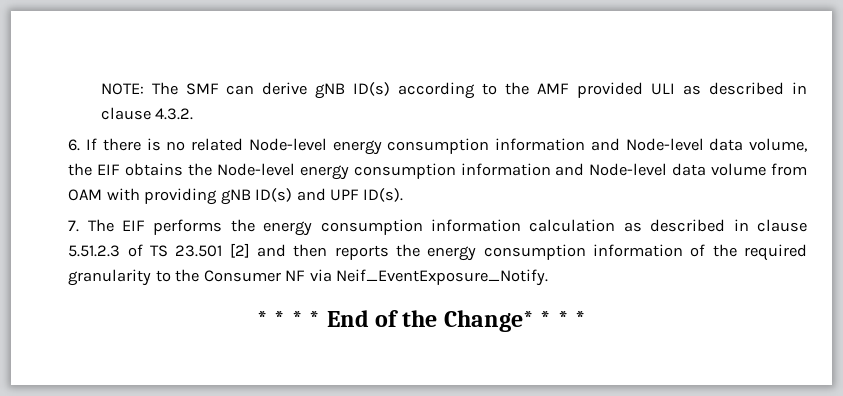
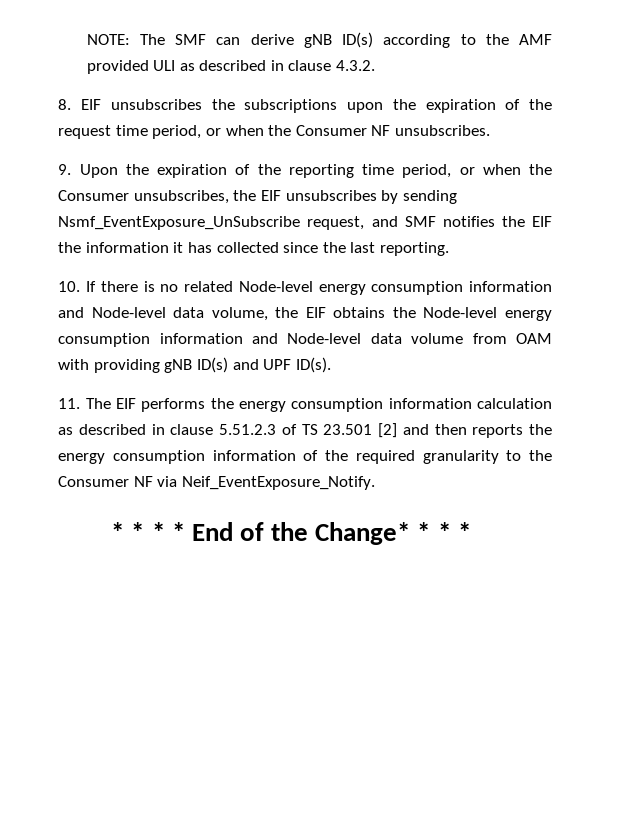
- 6. If there is no related Node-level energy consumption information and Node-level data volume, the EIF obtains the Node-level energy consumption information and Node-level data volume from OAM with providing gNB ID(s) and UPF ID(s).
+ 8. EIF unsubscribes the subscriptions upon the expiration of the request time period, or when the Consumer NF unsubscribes.
+ 9. Upon the expiration of the reporting time period, or when the Consumer unsubscribes, the EIF unsubscribes by sending Nsmf_EventExposure_UnSubscribe request, and SMF notifies the EIF the information it has collected since the last reporting.
+ 10. If there is no related Node-level energy consumption information and Node-level data volume, the EIF obtains the Node-level energy consumption information and Node-level data volume from OAM with providing gNB ID(s) and UPF ID(s).
- 7. The EIF performs the energy consumption information calculation as described in clause 5.51.2.3 of TS 23.501 [2] and then reports the energy consumption information of the required granularity to the Consumer NF via Neif_EventExposure_Notify.
+ 11. The EIF performs the energy consumption information calculation as described in clause 5.51.2.3 of TS 23.501 [2] and then reports the energy consumption information of the required granularity to the Consumer NF via Neif_EventExposure_Notify.

